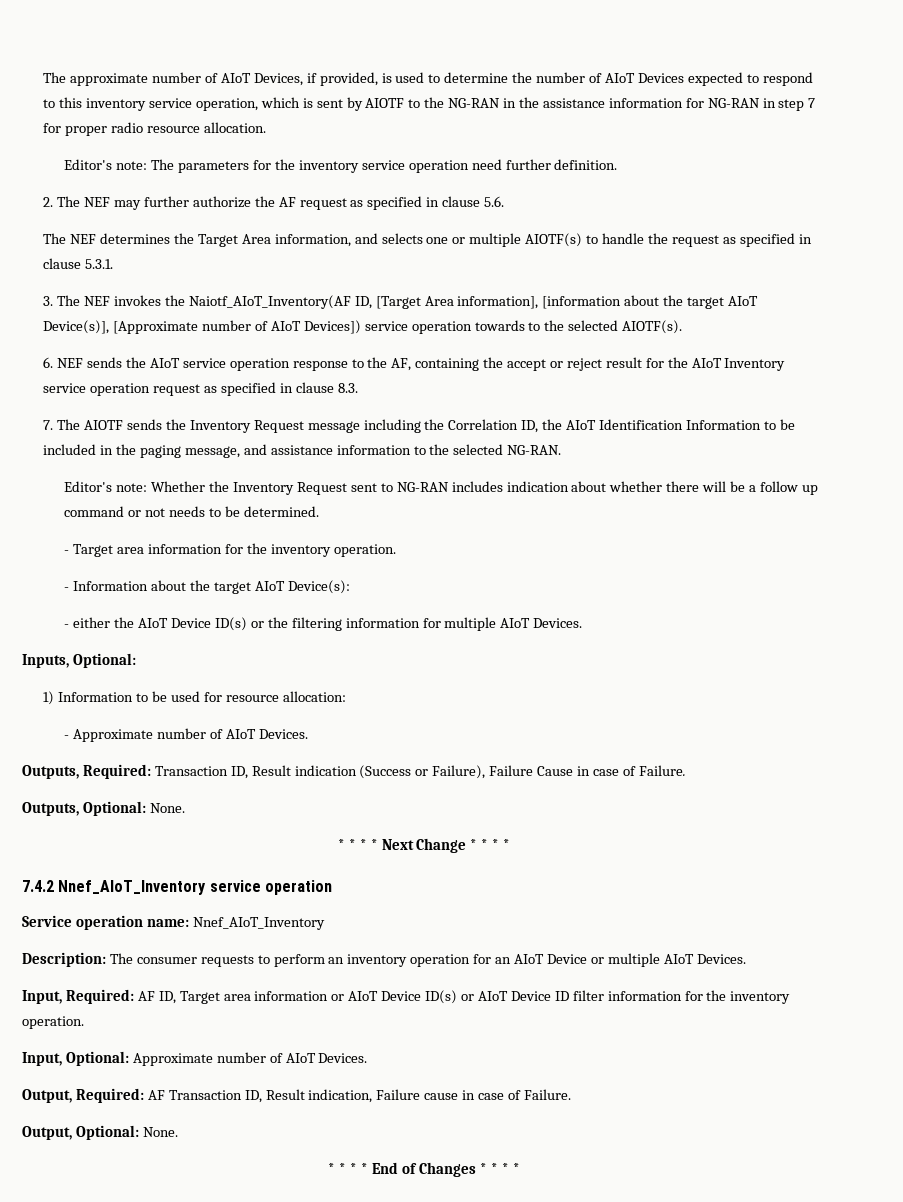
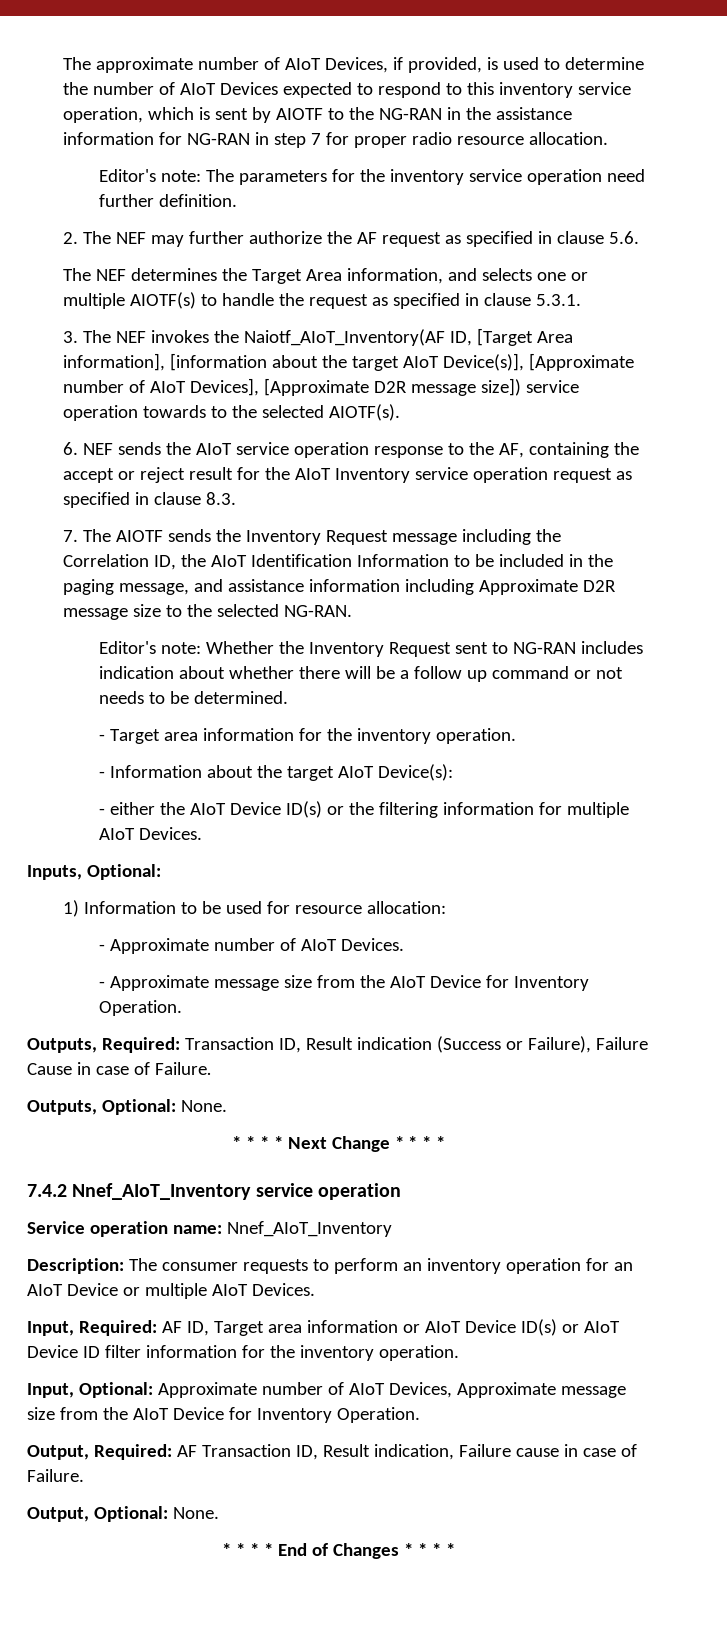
- 3. The NEF invokes the Naiotf_AIoT_Inventory(AF ID, [Target Area information], [information about the target AIoT Device(s)], [Approximate number of AIoT Devices]) service operation towards to the selected AIOTF(s).
+ 3. The NEF invokes the Naiotf_AIoT_Inventory(AF ID, [Target Area information], [information about the target AIoT Device(s)], [Approximate number of AIoT Devices], [Approximate D2R message size]) service operation towards to the selected AIOTF(s).
- 7. The AIOTF sends the Inventory Request message including the Correlation ID, the AIoT Identification Information to be included in the paging message, and assistance information to the selected NG-RAN.
+ 7. The AIOTF sends the Inventory Request message including the Correlation ID, the AIoT Identification Information to be included in the paging message, and assistance information including Approximate D2R message size to the selected NG-RAN.
+ - Approximate message size from the AIoT Device for Inventory Operation.
- Input, Optional: Approximate number of AIoT Devices.
+ Input, Optional: Approximate number of AIoT Devices, Approximate message size from the AIoT Device for Inventory Operation.

